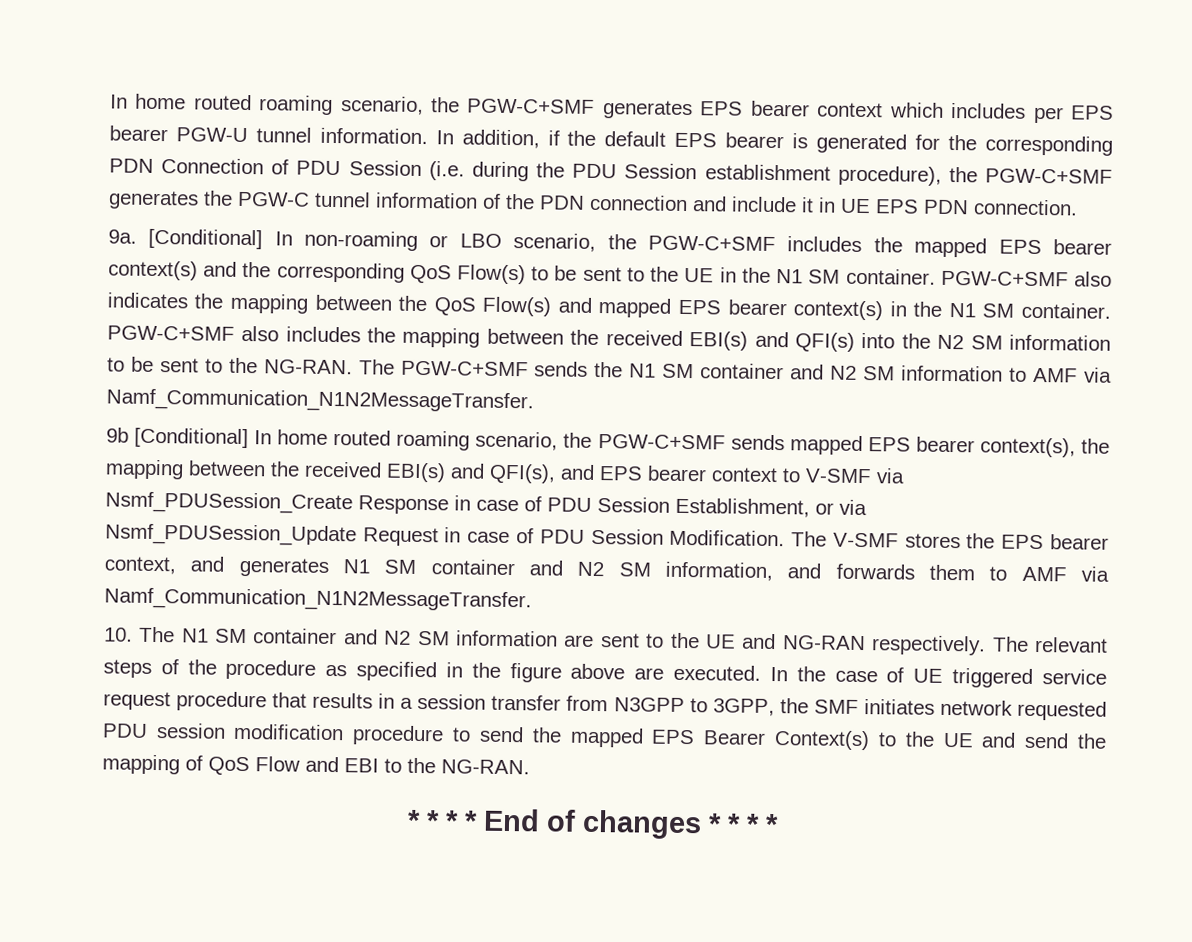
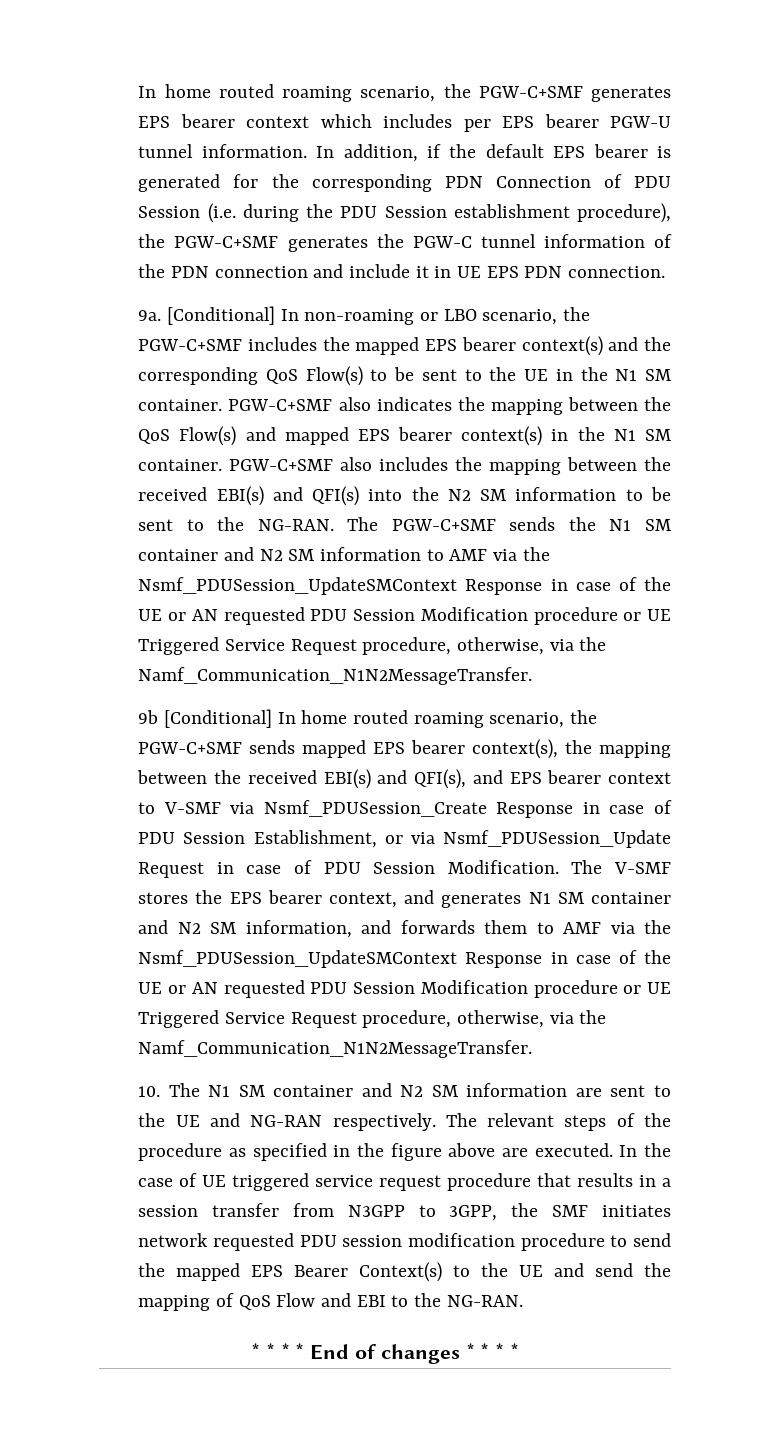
- The PGW-C+SMF sends the N1 SM container and N2 SM information to AMF via Namf_Communication_N1N2MessageTransfer.
+ The PGW-C+SMF sends the N1 SM container and N2 SM information to AMF via the Nsmf_PDUSession_UpdateSMContext Response in case of the UE or AN requested PDU Session Modification procedure or UE Triggered Service Request procedure, otherwise, via the Namf_Communication_N1N2MessageTransfer.
- The V-SMF stores the EPS bearer context, and generates N1 SM container and N2 SM information, and forwards them to AMF via Namf_Communication_N1N2MessageTransfer.
+ The V-SMF stores the EPS bearer context, and generates N1 SM container and N2 SM information, and forwards them to AMF via the Nsmf_PDUSession_UpdateSMContext Response in case of the UE or AN requested PDU Session Modification procedure or UE Triggered Service Request procedure, otherwise, via the Namf_Communication_N1N2MessageTransfer.

